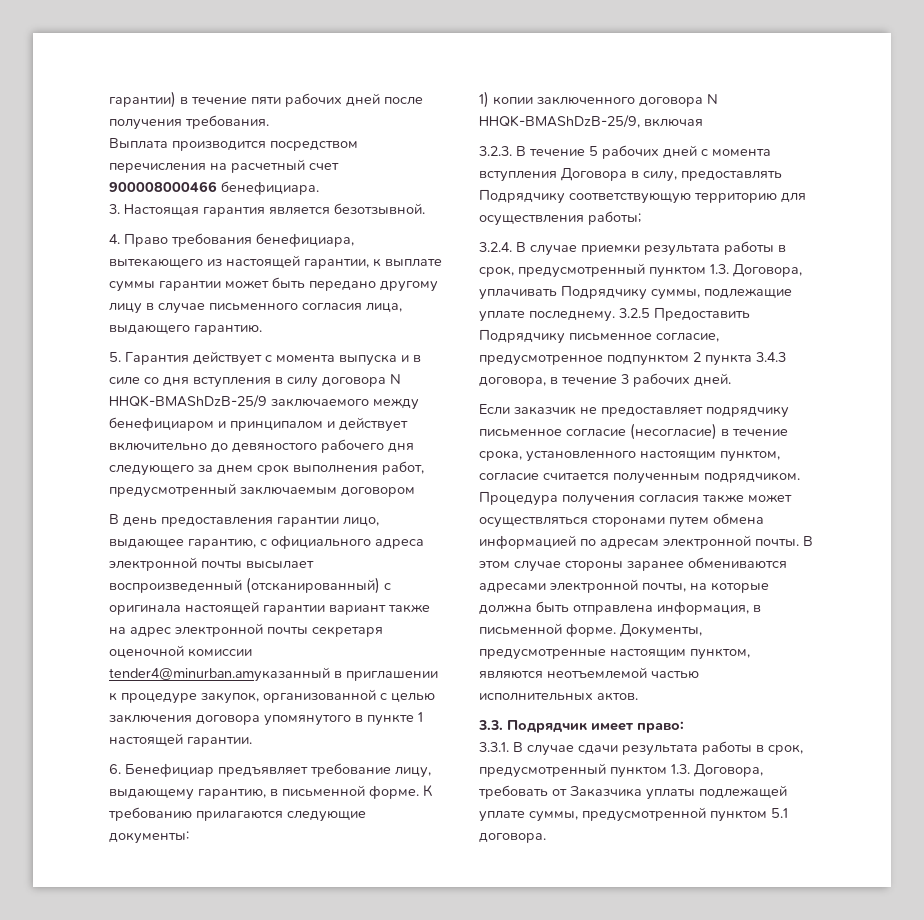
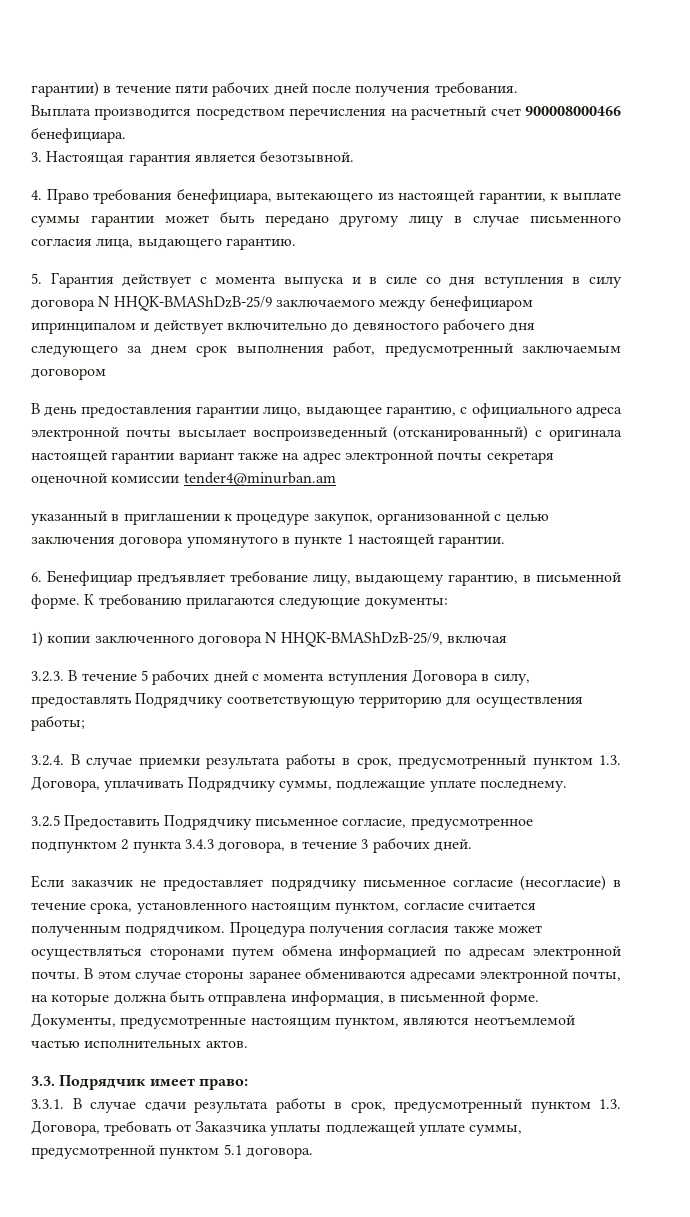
- 5. Гарантия действует с момента выпуска и в силе со дня вступления в силу договора N HHQK-BMAShDzB-25/9 заключаемого между бенефициаром и принципалом и действует включительно до девяностого рабочего дня следующего за днем срок выполнения работ, предусмотренный заключаемым договором
+ 5. Гарантия действует с момента выпуска и в силе со дня вступления в силу договора N HHQK-BMAShDzB-25/9 заключаемого между бенефициаром ипринципалом и действует включительно до девяностого рабочего дня следующего за днем срок выполнения работ, предусмотренный заключаемым договором
- В день предоставления гарантии лицо, выдающее гарантию, с официального адреса электронной почты высылает воспроизведенный (отсканированный) с оригинала настоящей гарантии вариант также на адрес электронной почты секретаря оценочной комиссии tender4@minurban.amуказанный в приглашении к процедуре закупок, организованной с целью заключения договора упомянутого в пункте 1 настоящей гарантии.
+ В день предоставления гарантии лицо, выдающее гарантию, с официального адреса электронной почты высылает воспроизведенный (отсканированный) с оригинала настоящей гарантии вариант также на адрес электронной почты секретаря оценочной комиссии tender4@minurban.am
+ указанный в приглашении к процедуре закупок, организованной с целью заключения договора упомянутого в пункте 1 настоящей гарантии.
- 3.2.4. В случае приемки результата работы в срок, предусмотренный пунктом 1.3. Договора, уплачивать Подрядчику суммы, подлежащие уплате последнему. 3.2.5 Предоставить Подрядчику письменное согласие, предусмотренное подпунктом 2 пункта 3.4.3 договора, в течение 3 рабочих дней.
+ 3.2.4. В случае приемки результата работы в срок, предусмотренный пунктом 1.3. Договора, уплачивать Подрядчику суммы, подлежащие уплате последнему.
+ 3.2.5 Предоставить Подрядчику письменное согласие, предусмотренное подпунктом 2 пункта 3.4.3 договора, в течение 3 рабочих дней.

